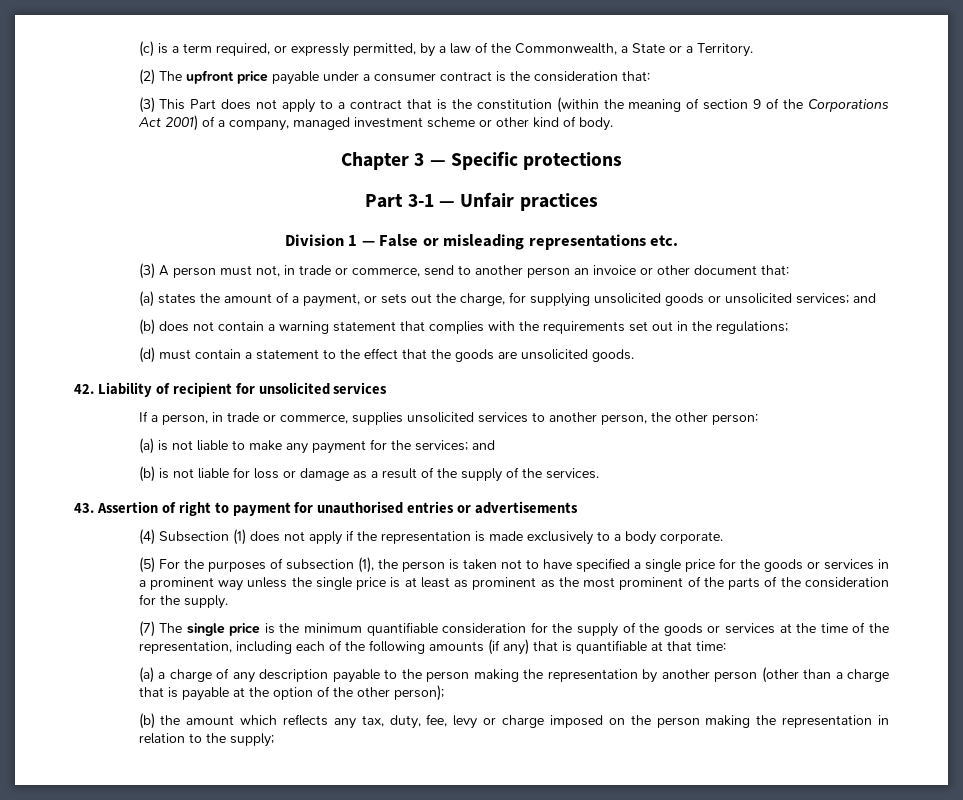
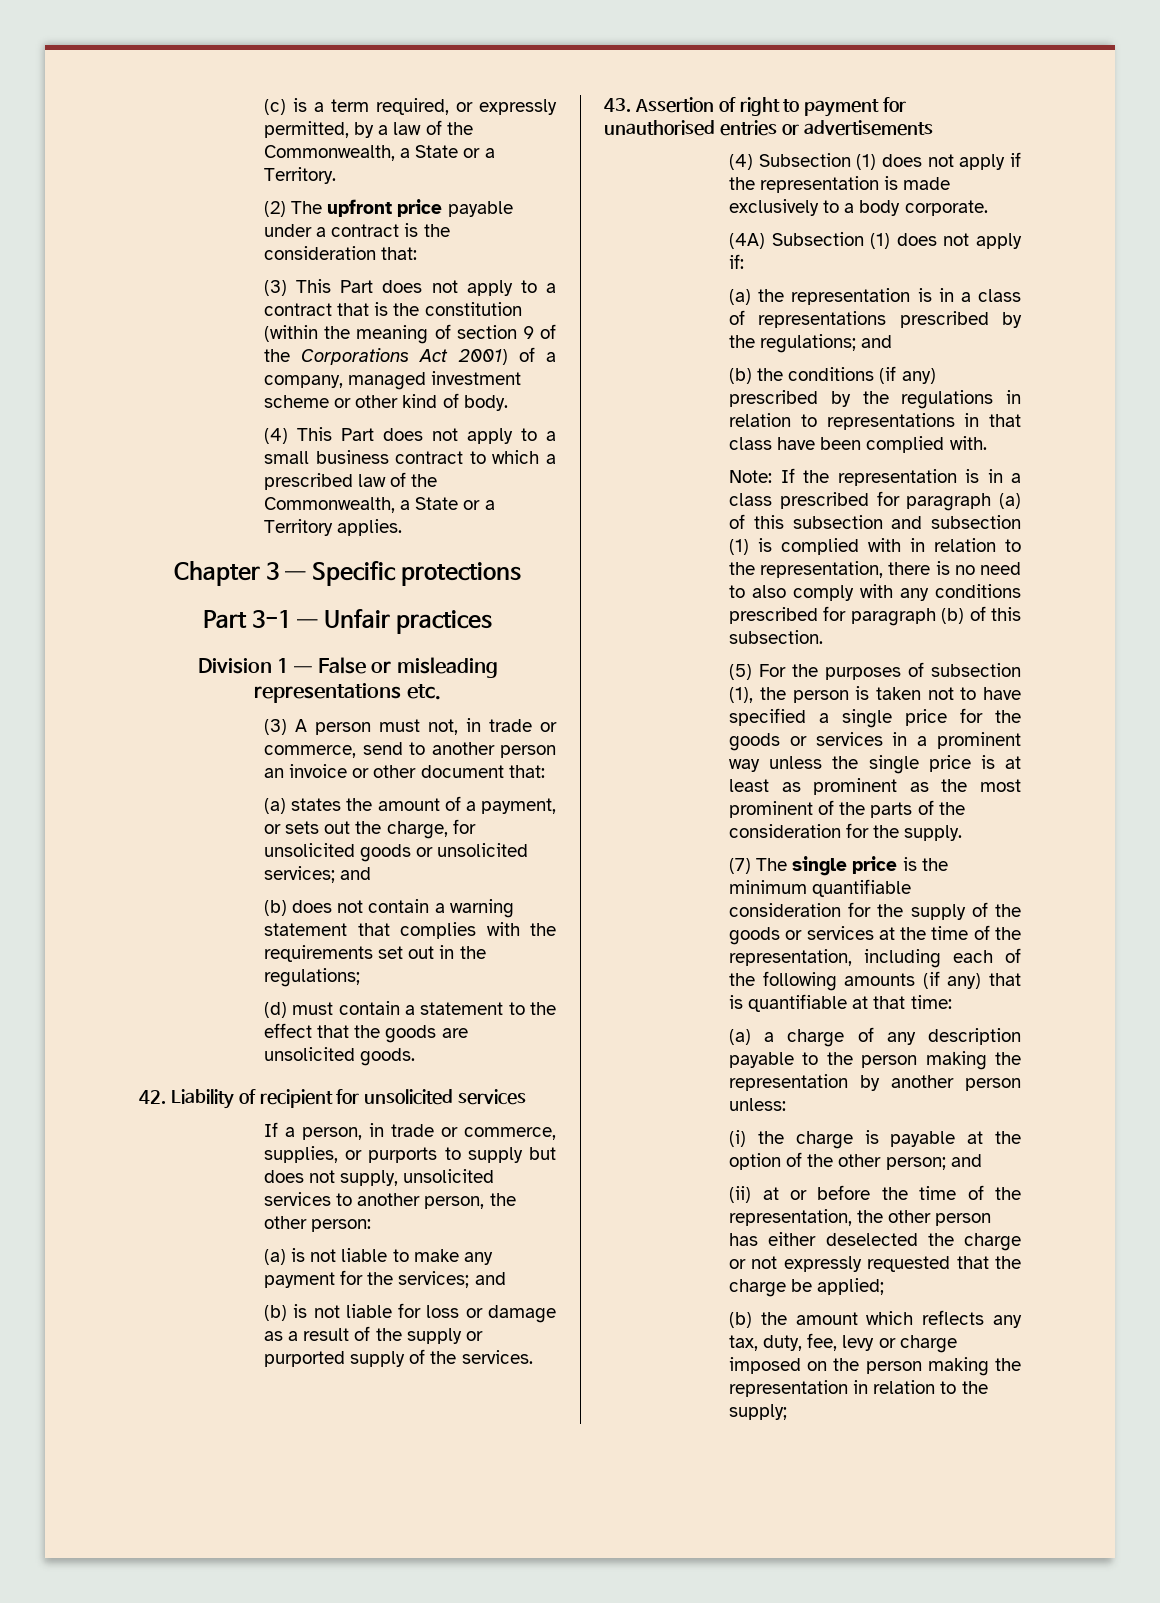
- (2) The upfront price payable under a consumer contract is the consideration that:
+ (2) The upfront price payable under a contract is the consideration that:
+ (4) This Part does not apply to a small business contract to which a prescribed law of the Commonwealth, a State or a Territory applies.
- (a) states the amount of a payment, or sets out the charge, for supplying unsolicited goods or unsolicited services; and
+ (a) states the amount of a payment, or sets out the charge, for unsolicited goods or unsolicited services; and
- If a person, in trade or commerce, supplies unsolicited services to another person, the other person:
+ If a person, in trade or commerce, supplies, or purports to supply but does not supply, unsolicited services to another person, the other person:
- (b) is not liable for loss or damage as a result of the supply of the services.
+ (b) is not liable for loss or damage as a result of the supply or purported supply of the services.
+ (4A) Subsection (1) does not apply if:
+ (a) the representation is in a class of representations prescribed by the regulations; and
+ (b) the conditions (if any) prescribed by the regulations in relation to representations in that class have been complied with.
+ Note: If the representation is in a class prescribed for paragraph (a) of this subsection and subsection (1) is complied with in relation to the representation, there is no need to also comply with any conditions prescribed for paragraph (b) of this subsection.
- (a) a charge of any description payable to the person making the representation by another person (other than a charge that is payable at the option of the other person);
+ (a) a charge of any description payable to the person making the representation by another person unless:
+ (i) the charge is payable at the option of the other person; and
+ (ii) at or before the time of the representation, the other person has either deselected the charge or not expressly requested that the charge be applied;

